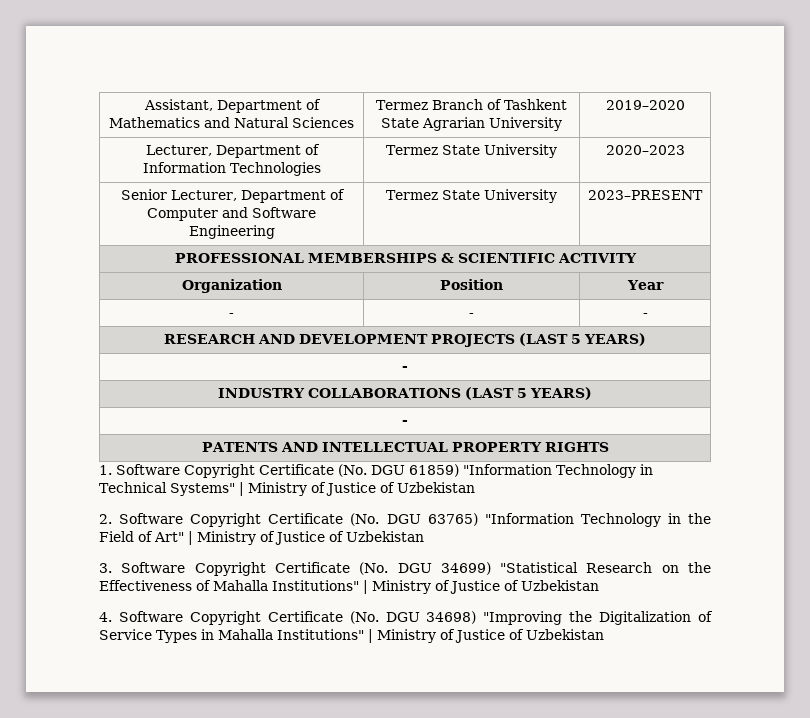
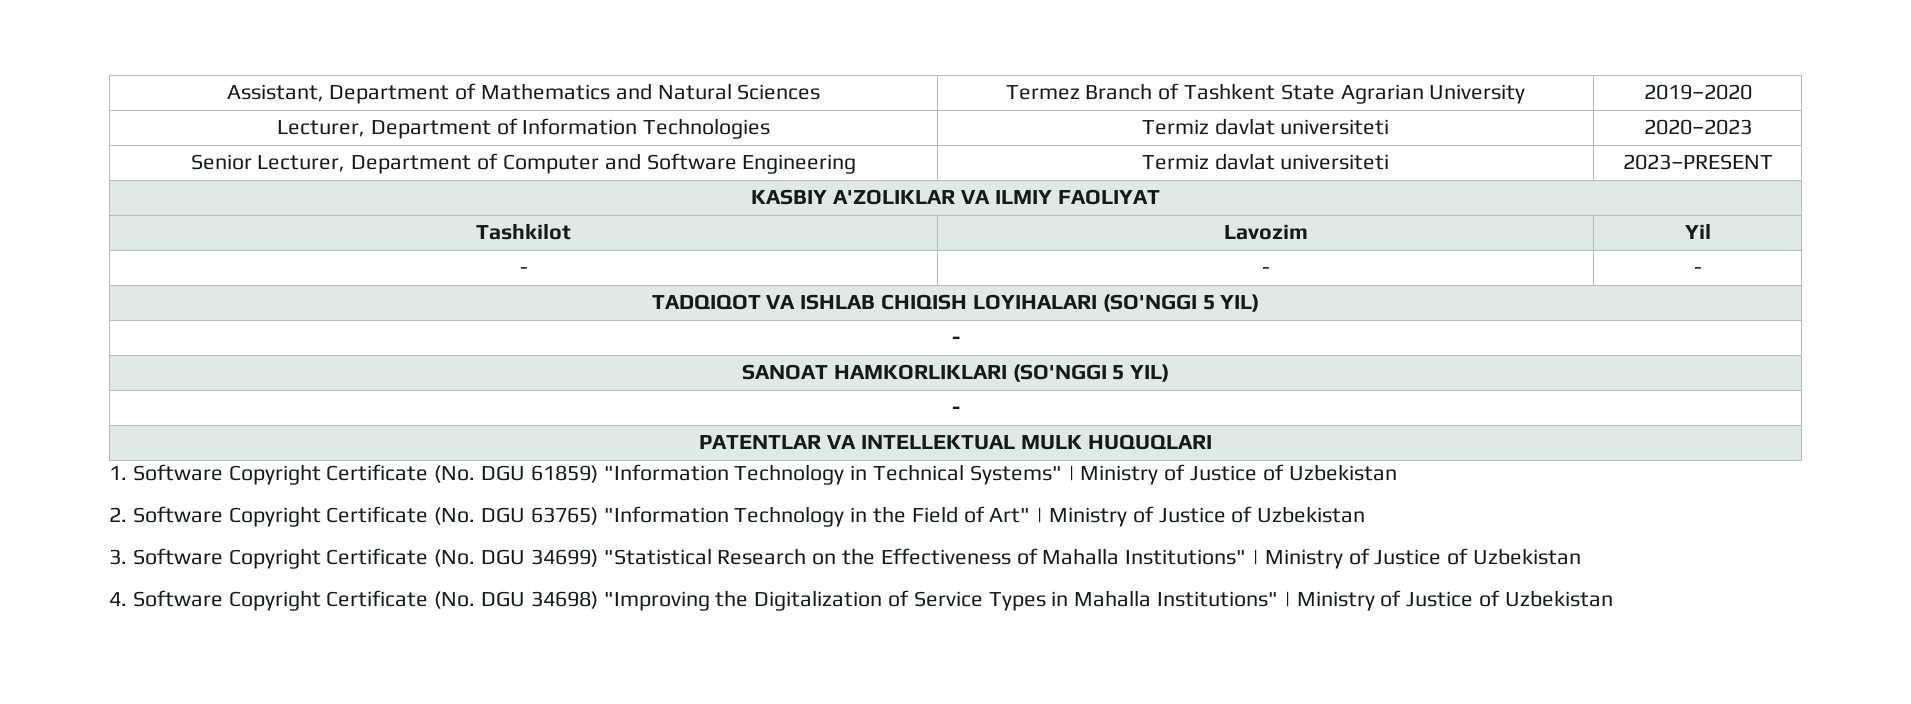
- Lecturer, Department of Information Technologies | Termez State University | 2020–2023
+ Lecturer, Department of Information Technologies | Termiz davlat universiteti | 2020–2023
- Senior Lecturer, Department of Computer and Software Engineering | Termez State University | 2023–PRESENT
- PROFESSIONAL MEMBERSHIPS & SCIENTIFIC ACTIVITY
- Organization | Position | Year
+ Senior Lecturer, Department of Computer and Software Engineering | Termiz davlat universiteti | 2023–PRESENT
+ KASBIY A'ZOLIKLAR VA ILMIY FAOLIYAT
+ Tashkilot | Lavozim | Yil
  - | - | -
- RESEARCH AND DEVELOPMENT PROJECTS (LAST 5 YEARS)
+ TADQIQOT VA ISHLAB CHIQISH LOYIHALARI (SO'NGGI 5 YIL)
  -
- INDUSTRY COLLABORATIONS (LAST 5 YEARS)
+ SANOAT HAMKORLIKLARI (SO'NGGI 5 YIL)
  -
- PATENTS AND INTELLECTUAL PROPERTY RIGHTS
+ PATENTLAR VA INTELLEKTUAL MULK HUQUQLARI

